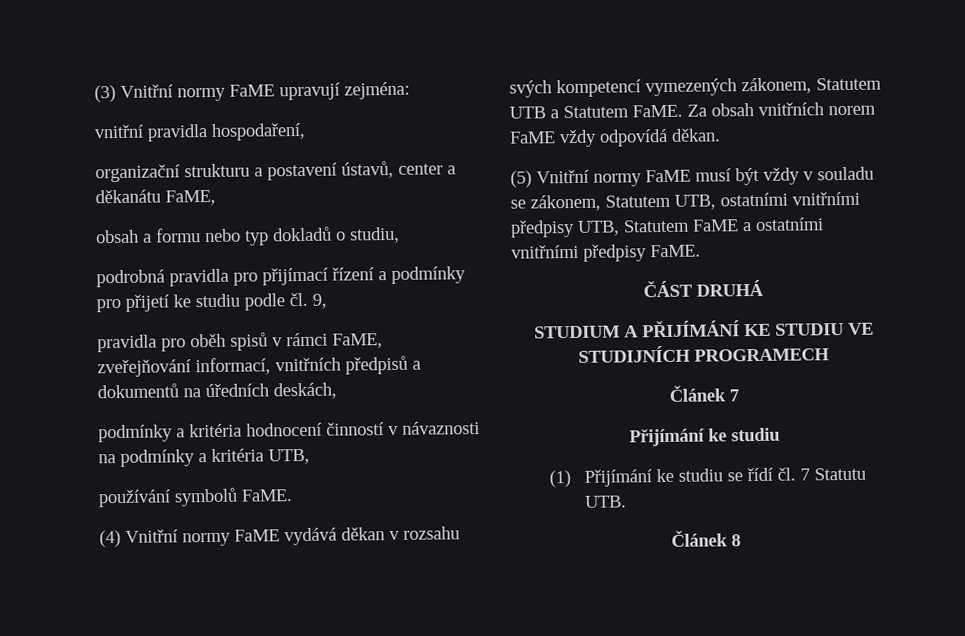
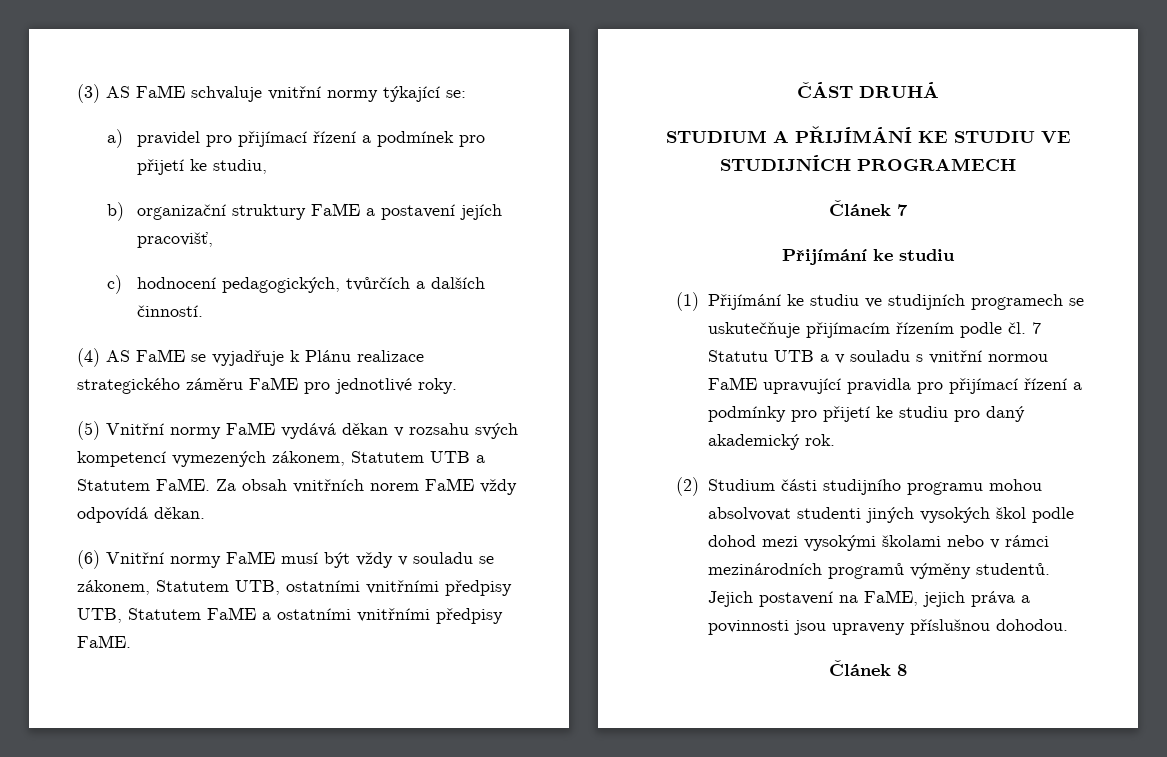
- (3) Vnitřní normy FaME upravují zejména:
- vnitřní pravidla hospodaření,
- organizační strukturu a postavení ústavů, center a děkanátu FaME,
- obsah a formu nebo typ dokladů o studiu,
- podrobná pravidla pro přijímací řízení a podmínky pro přijetí ke studiu podle čl. 9,
- pravidla pro oběh spisů v rámci FaME, zveřejňování informací, vnitřních předpisů a dokumentů na úředních deskách,
- podmínky a kritéria hodnocení činností v návaznosti na podmínky a kritéria UTB,
- používání symbolů FaME.
- (4) Vnitřní normy FaME vydává děkan v rozsahu svých kompetencí vymezených zákonem, Statutem UTB a Statutem FaME.
+ (3) AS FaME schvaluje vnitřní normy týkající se:
+ a) pravidel pro přijímací řízení a podmínek pro přijetí ke studiu,
+ b) organizační struktury FaME a postavení jejích pracovišť,
+ c) hodnocení pedagogických, tvůrčích a dalších činností.
+ (4) AS FaME se vyjadřuje k Plánu realizace strategického záměru FaME pro jednotlivé roky.
+ (5) Vnitřní normy FaME vydává děkan v rozsahu svých kompetencí vymezených zákonem, Statutem UTB a Statutem FaME.
- (5) Vnitřní normy FaME musí být vždy v souladu se zákonem, Statutem UTB, ostatními vnitřními předpisy UTB, Statutem FaME a ostatními vnitřními předpisy FaME.
+ (6) Vnitřní normy FaME musí být vždy v souladu se zákonem, Statutem UTB, ostatními vnitřními předpisy UTB, Statutem FaME a ostatními vnitřními předpisy FaME.
- (1) Přijímání ke studiu se řídí čl. 7 Statutu UTB.
+ (1) Přijímání ke studiu ve studijních programech se uskutečňuje přijímacím řízením podle čl. 7 Statutu UTB a v souladu s vnitřní normou FaME upravující pravidla pro přijímací řízení a podmínky pro přijetí ke studiu pro daný akademický rok.
+ (2) Studium části studijního programu mohou absolvovat studenti jiných vysokých škol podle dohod mezi vysokými školami nebo v rámci mezinárodních programů výměny studentů. Jejich postavení na FaME, jejich práva a povinnosti jsou upraveny příslušnou dohodou.

